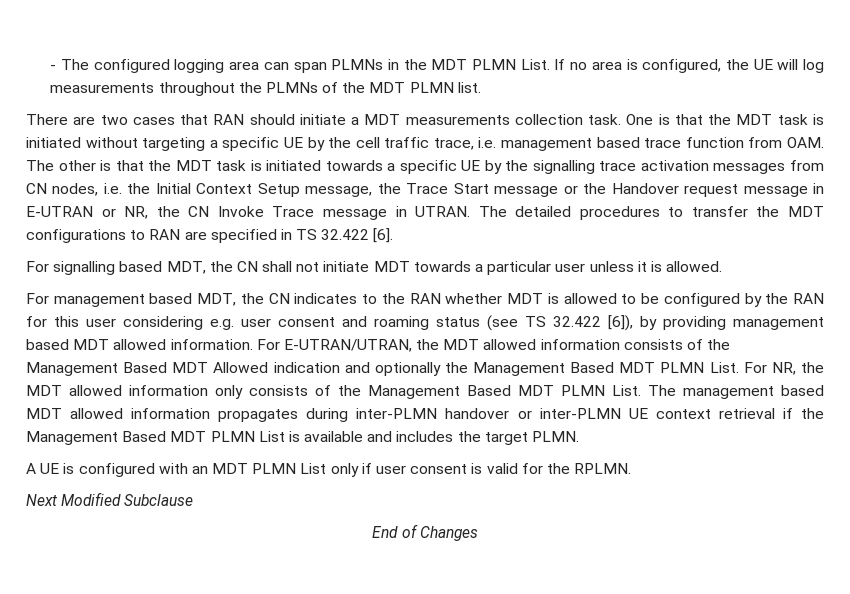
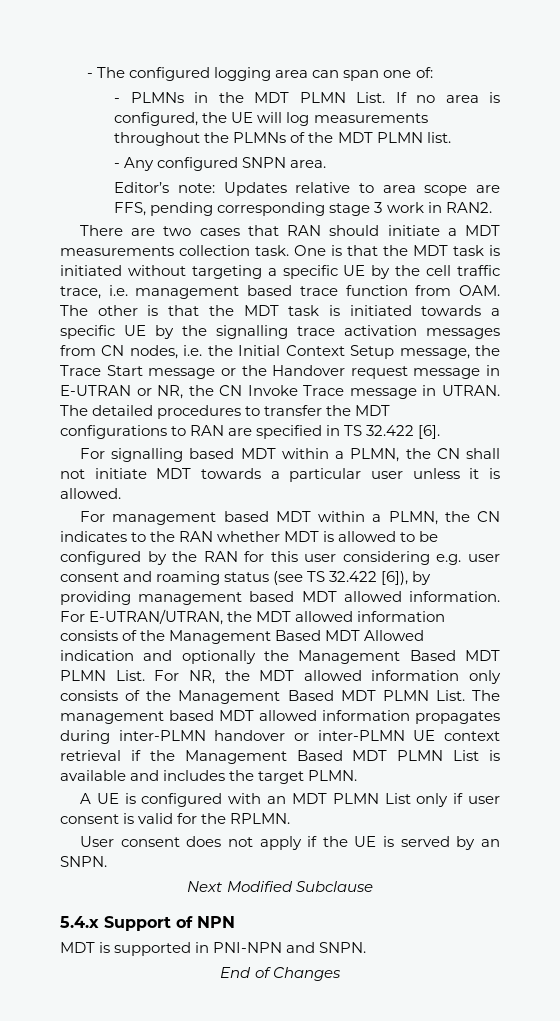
- - The configured logging area can span PLMNs in the MDT PLMN List.
+ - The configured logging area can span one of:
+ - PLMNs in the MDT PLMN List.
+ - Any configured SNPN area.
+ Editor’s note: Updates relative to area scope are FFS, pending corresponding stage 3 work in RAN2.
- For signalling based MDT, the CN shall not initiate MDT towards a particular user unless it is allowed.
+ For signalling based MDT within a PLMN, the CN shall not initiate MDT towards a particular user unless it is allowed.
- For management based MDT, the CN indicates to the RAN whether MDT is allowed to be configured by the RAN for this user considering e.g. user consent and roaming status (see TS 32.422 [6]), by providing management based MDT allowed information.
+ For management based MDT within a PLMN, the CN indicates to the RAN whether MDT is allowed to be configured by the RAN for this user considering e.g. user consent and roaming status (see TS 32.422 [6]), by providing management based MDT allowed information.
+ User consent does not apply if the UE is served by an SNPN.
  Next Modified Subclause
+ 5.4.x Support of NPN
+ MDT is supported in PNI-NPN and SNPN.

